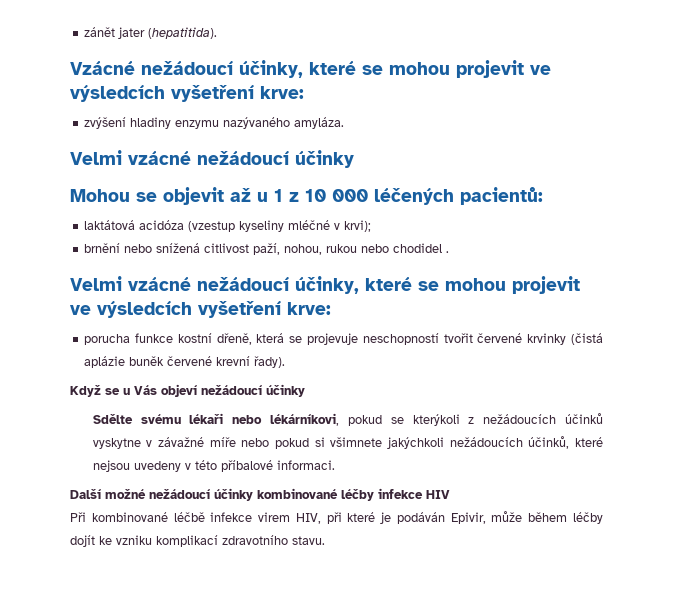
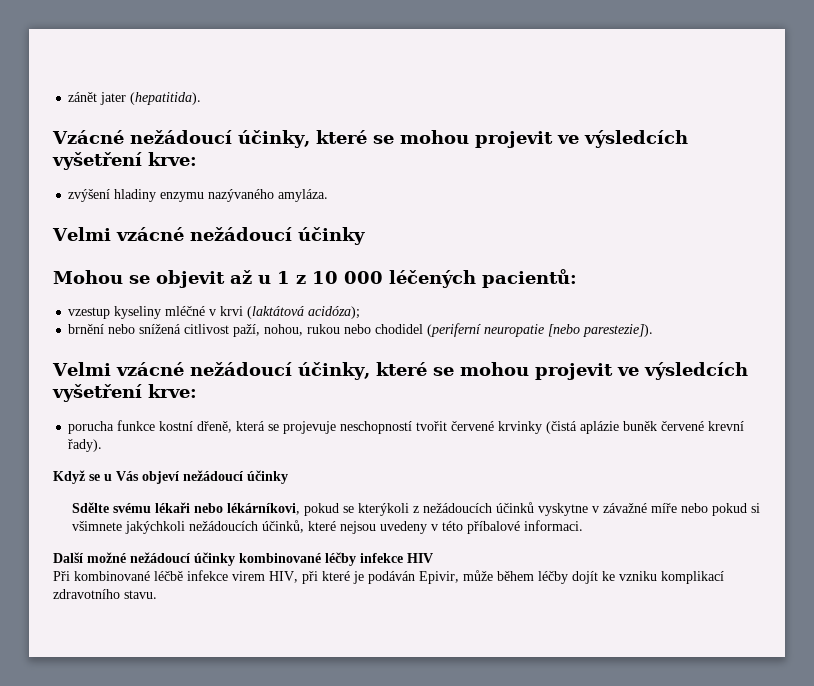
- laktátová acidóza (vzestup kyseliny mléčné v krvi);
+ vzestup kyseliny mléčné v krvi (laktátová acidóza);
- brnění nebo snížená citlivost paží, nohou, rukou nebo chodidel .
+ brnění nebo snížená citlivost paží, nohou, rukou nebo chodidel (periferní neuropatie [nebo parestezie]).

